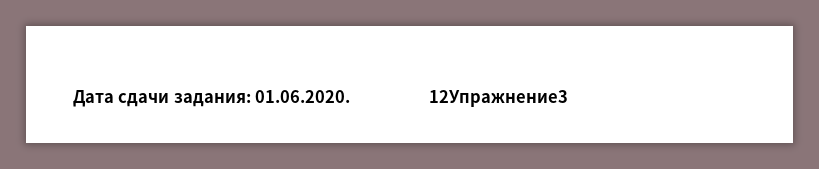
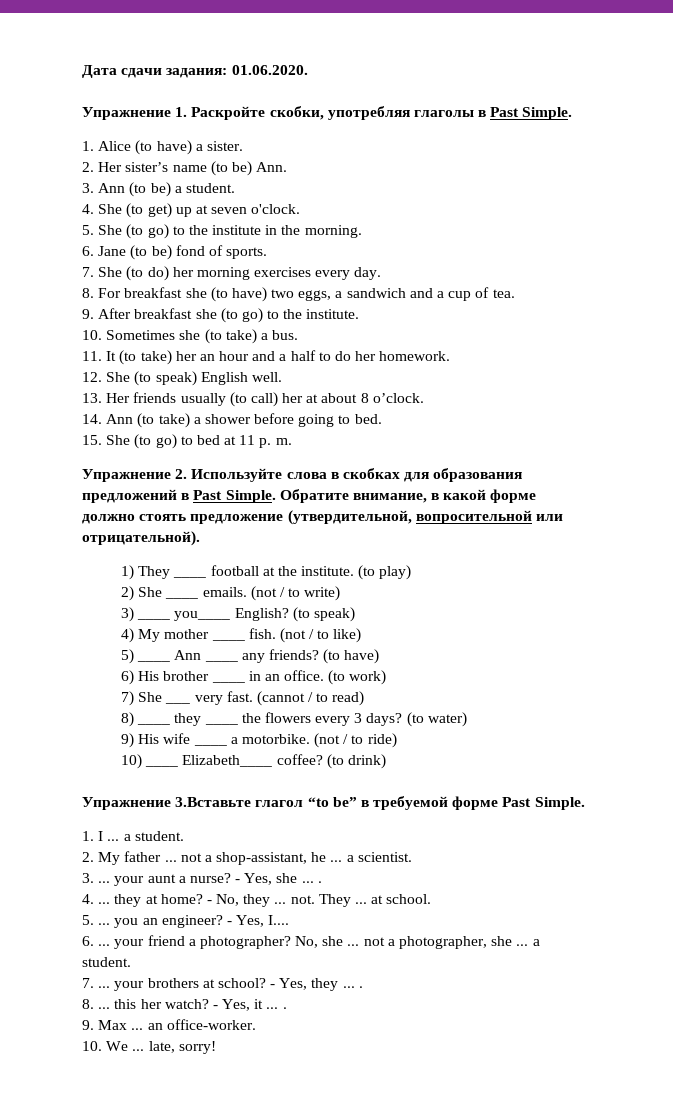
- 12Упражнение3
+ Упражнение 1. Раскройте скобки, употребляя глаголы в Past Simple.
+ 1. Alice (to have) a sister.
+ 2. Her sister’s name (to be) Ann.
+ 3. Ann (to be) a student.
+ 4. She (to get) up at seven o'clock.
+ 5. She (to go) to the institute in the morning.
+ 6. Jane (to be) fond of sports.
+ 7. She (to do) her morning exercises every day.
+ 8. For breakfast she (to have) two eggs, a sandwich and a cup of tea.
+ 9. After breakfast she (to go) to the institute.
+ 10. Sometimes she (to take) a bus.
+ 11. It (to take) her an hour and a half to do her homework.
+ 12. She (to speak) English well.
+ 13. Her friends usually (to call) her at about 8 o’clock.
+ 14. Ann (to take) a shower before going to bed.
+ 15. She (to go) to bed at 11 p. m.
+ Упражнение 2. Используйте слова в скобках для образования предложений в Past Simple. Обратите внимание, в какой форме должно стоять предложение (утвердительной, вопросительной или отрицательной).
+ 1) They ____ football at the institute. (to play)
+ 2) She ____ emails. (not / to write)
+ 3) ____ you____ English? (to speak)
+ 4) My mother ____ fish. (not / to like)
+ 5) ____ Ann ____ any friends? (to have)
+ 6) His brother ____ in an office. (to work)
+ 7) She ___ very fast. (cannot / to read)
+ 8) ____ they ____ the flowers every 3 days? (to water)
+ 9) His wife ____ a motorbike. (not / to ride)
+ 10) ____ Elizabeth____ coffee? (to drink)
+ Упражнение 3.Вставьте глагол “to be” в требуемой форме Past Simple.
+ 1. I ... a student.
+ 2. My father ... not a shop-assistant, he ... a scientist.
+ 3. ... your aunt a nurse? - Yes, she ... .
+ 4. ... they at home? - No, they ... not. They ... at school.
+ 5. ... you an engineer? - Yes, I....
+ 6. ... your friend a photographer? No, she ... not a photographer, she ... a student.
+ 7. ... your brothers at school? - Yes, they ... .
+ 8. ... this her watch? - Yes, it ... .
+ 9. Max ... an office-worker.
+ 10. We ... late, sorry!

